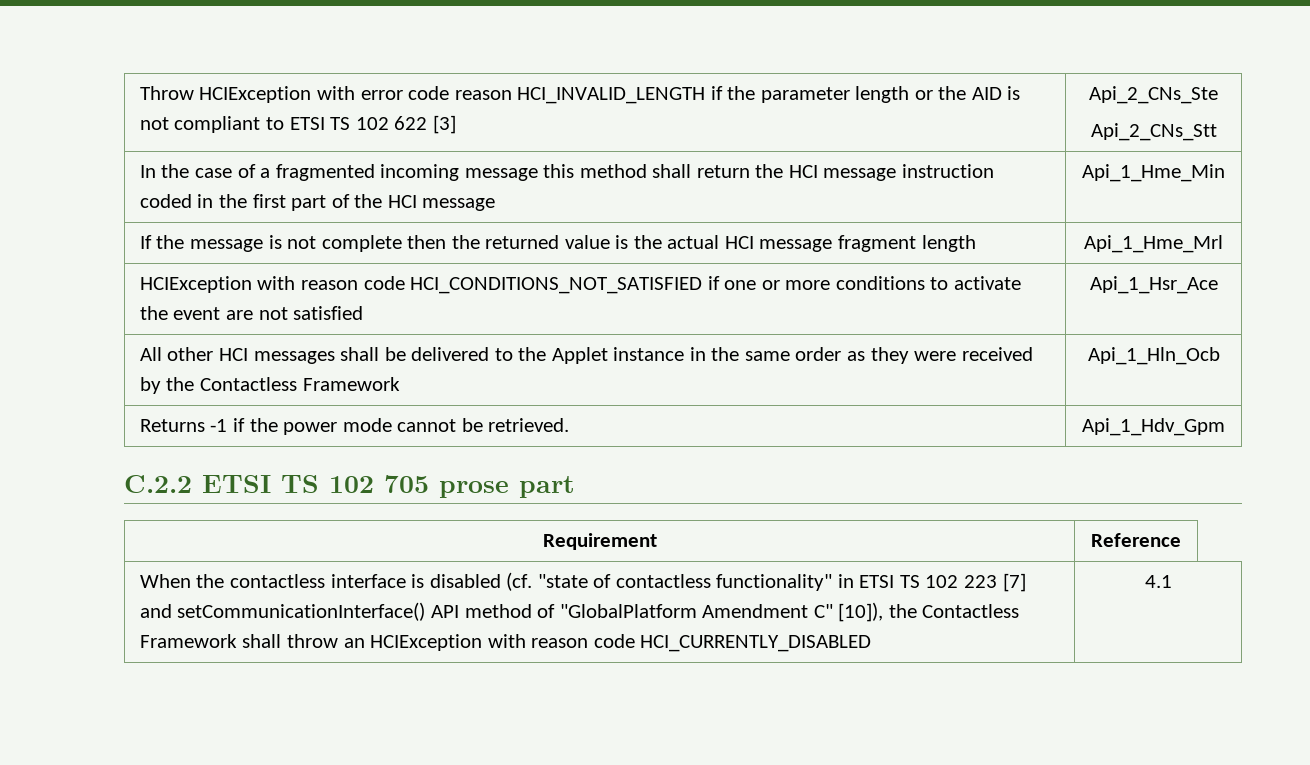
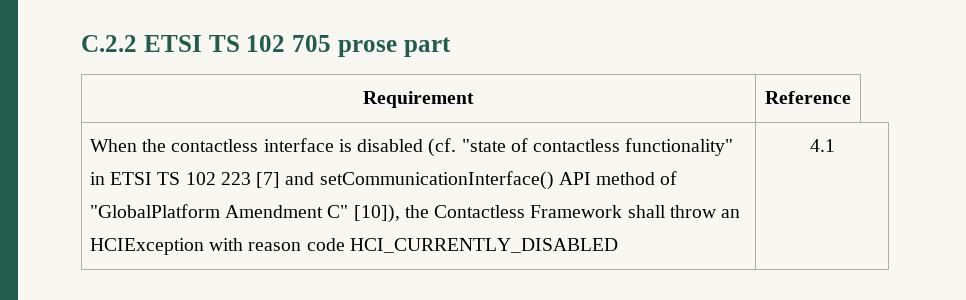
- Throw HCIException with error code reason HCI_INVALID_LENGTH if the parameter length or the AID is not compliant to ETSI TS 102 622 [3] | Api_2_CNs_Ste
- Api_2_CNs_Stt
- In the case of a fragmented incoming message this method shall return the HCI message instruction coded in the first part of the HCI message | Api_1_Hme_Min
- If the message is not complete then the returned value is the actual HCI message fragment length | Api_1_Hme_Mrl
- HCIException with reason code HCI_CONDITIONS_NOT_SATISFIED if one or more conditions to activate the event are not satisfied | Api_1_Hsr_Ace
- All other HCI messages shall be delivered to the Applet instance in the same order as they were received by the Contactless Framework | Api_1_Hln_Ocb
- Returns -1 if the power mode cannot be retrieved. | Api_1_Hdv_Gpm

